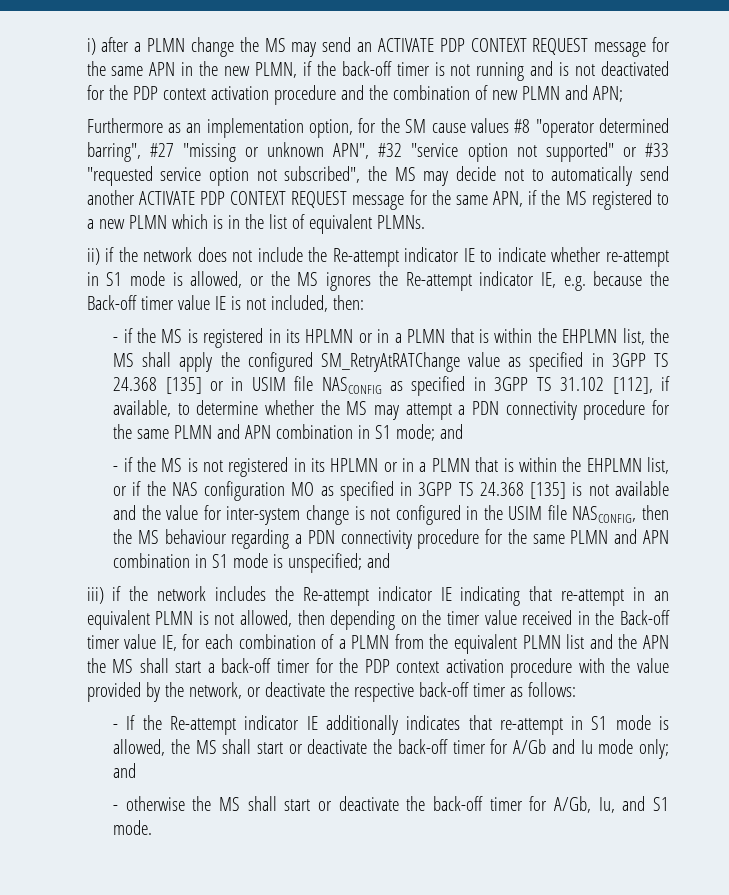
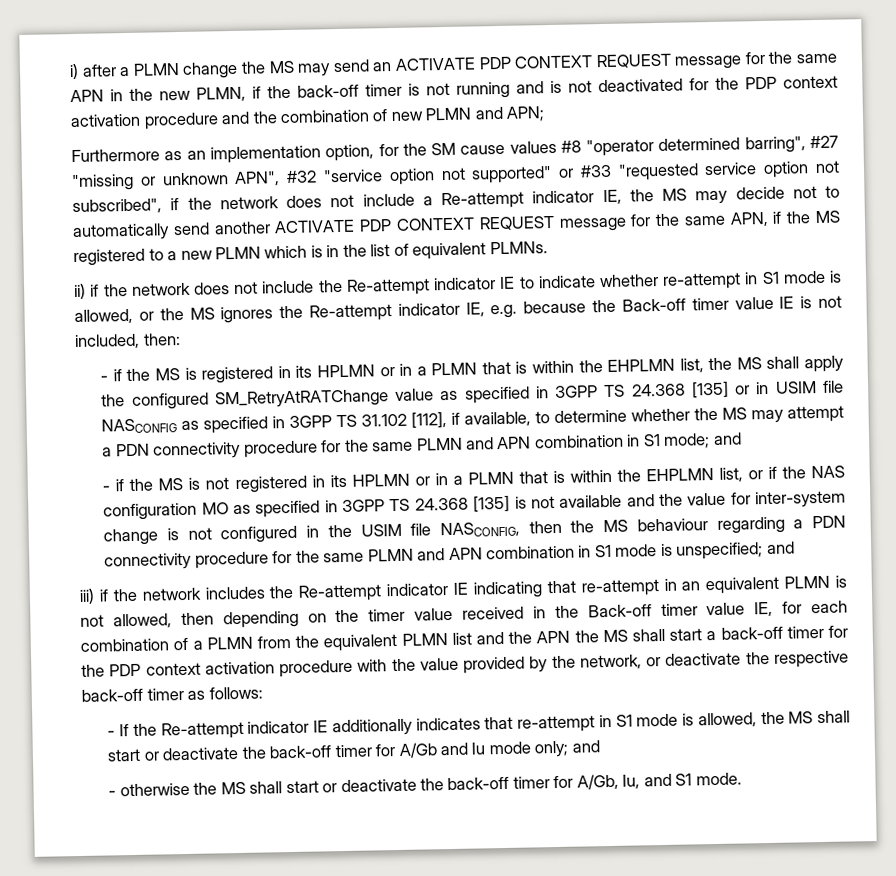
- Furthermore as an implementation option, for the SM cause values #8 "operator determined barring", #27 "missing or unknown APN", #32 "service option not supported" or #33 "requested service option not subscribed", the MS may decide not to automatically send another ACTIVATE PDP CONTEXT REQUEST message for the same APN, if the MS registered to a new PLMN which is in the list of equivalent PLMNs.
+ Furthermore as an implementation option, for the SM cause values #8 "operator determined barring", #27 "missing or unknown APN", #32 "service option not supported" or #33 "requested service option not subscribed", if the network does not include a Re-attempt indicator IE, the MS may decide not to automatically send another ACTIVATE PDP CONTEXT REQUEST message for the same APN, if the MS registered to a new PLMN which is in the list of equivalent PLMNs.

